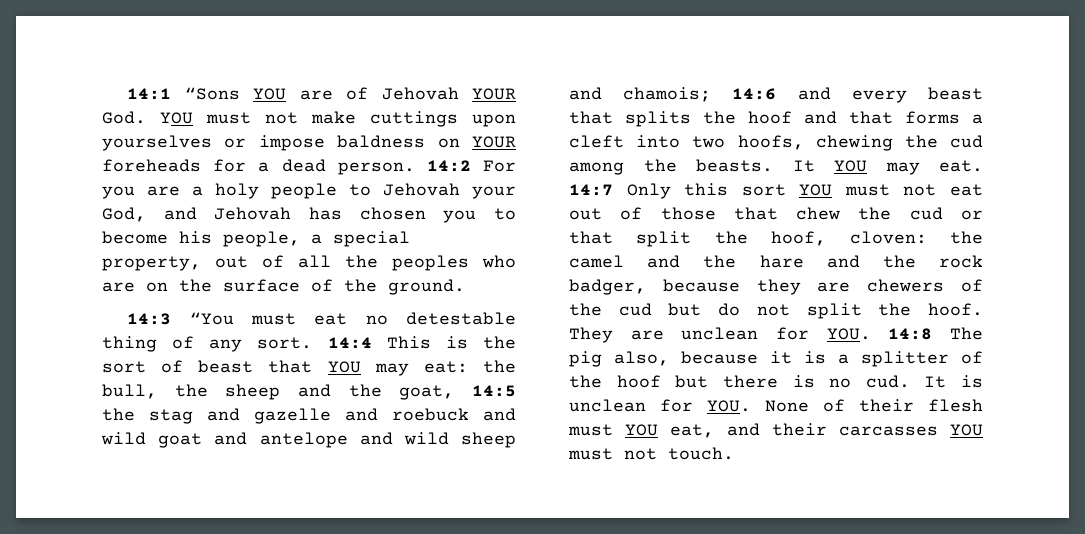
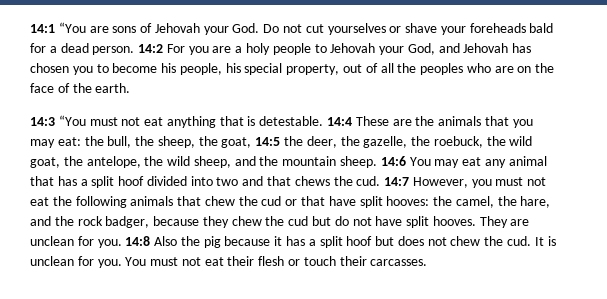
- 14:1 “Sons YOU are of Jehovah YOUR God. YOU must not make cuttings upon yourselves or impose baldness on YOUR foreheads for a dead person.
+ 14:1 “You are sons of Jehovah your God. Do not cut yourselves or shave your foreheads bald for a dead person.
- 14:2 For you are a holy people to Jehovah your God, and Jehovah has chosen you to become his people, a special property, out of all the peoples who are on the surface of the ground.
+ 14:2 For you are a holy people to Jehovah your God, and Jehovah has chosen you to become his people, his special property, out of all the peoples who are on the face of the earth.
- 14:3 “You must eat no detestable thing of any sort. 14:4 This is the sort of beast that YOU may eat: the bull, the sheep and the goat, 14:5 the stag and gazelle and roebuck and wild goat and antelope and wild sheep and chamois; 14:6 and every beast that splits the hoof and that forms a cleft into two hoofs, chewing the cud among the beasts. It YOU may eat. 14:7 Only this sort YOU must not eat out of those that chew the cud or that split the hoof, cloven: the camel and the hare and the rock badger, because they are chewers of the cud but do not split the hoof.
+ 14:3 “You must not eat anything that is detestable. 14:4 These are the animals that you may eat: the bull, the sheep, the goat, 14:5 the deer, the gazelle, the roebuck, the wild goat, the antelope, the wild sheep, and the mountain sheep. 14:6 You may eat any animal that has a split hoof divided into two and that chews the cud. 14:7 However, you must not eat the following animals that chew the cud or that have split hooves: the camel, the hare, and the rock badger, because they chew the cud but do not have split hooves.
- They are unclean for YOU. 14:8 The pig also, because it is a splitter of the hoof but there is no cud.
+ They are unclean for you. 14:8 Also the pig because it has a split hoof but does not chew the cud.
- It is unclean for YOU. None of their flesh must YOU eat, and their carcasses YOU must not touch.
+ It is unclean for you. You must not eat their flesh or touch their carcasses.

